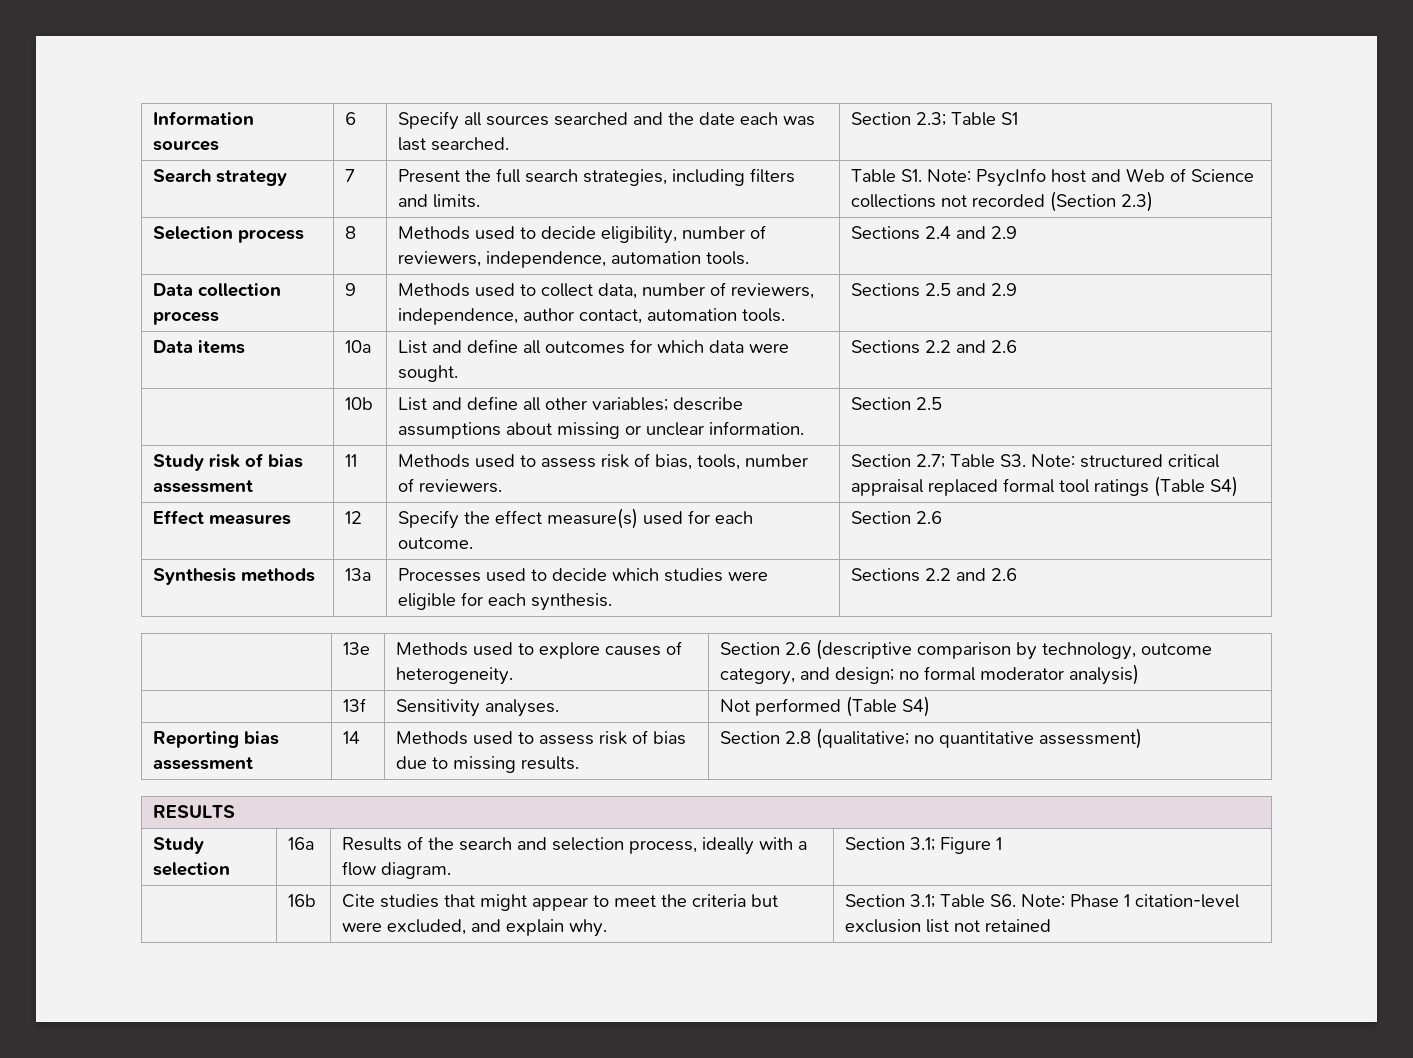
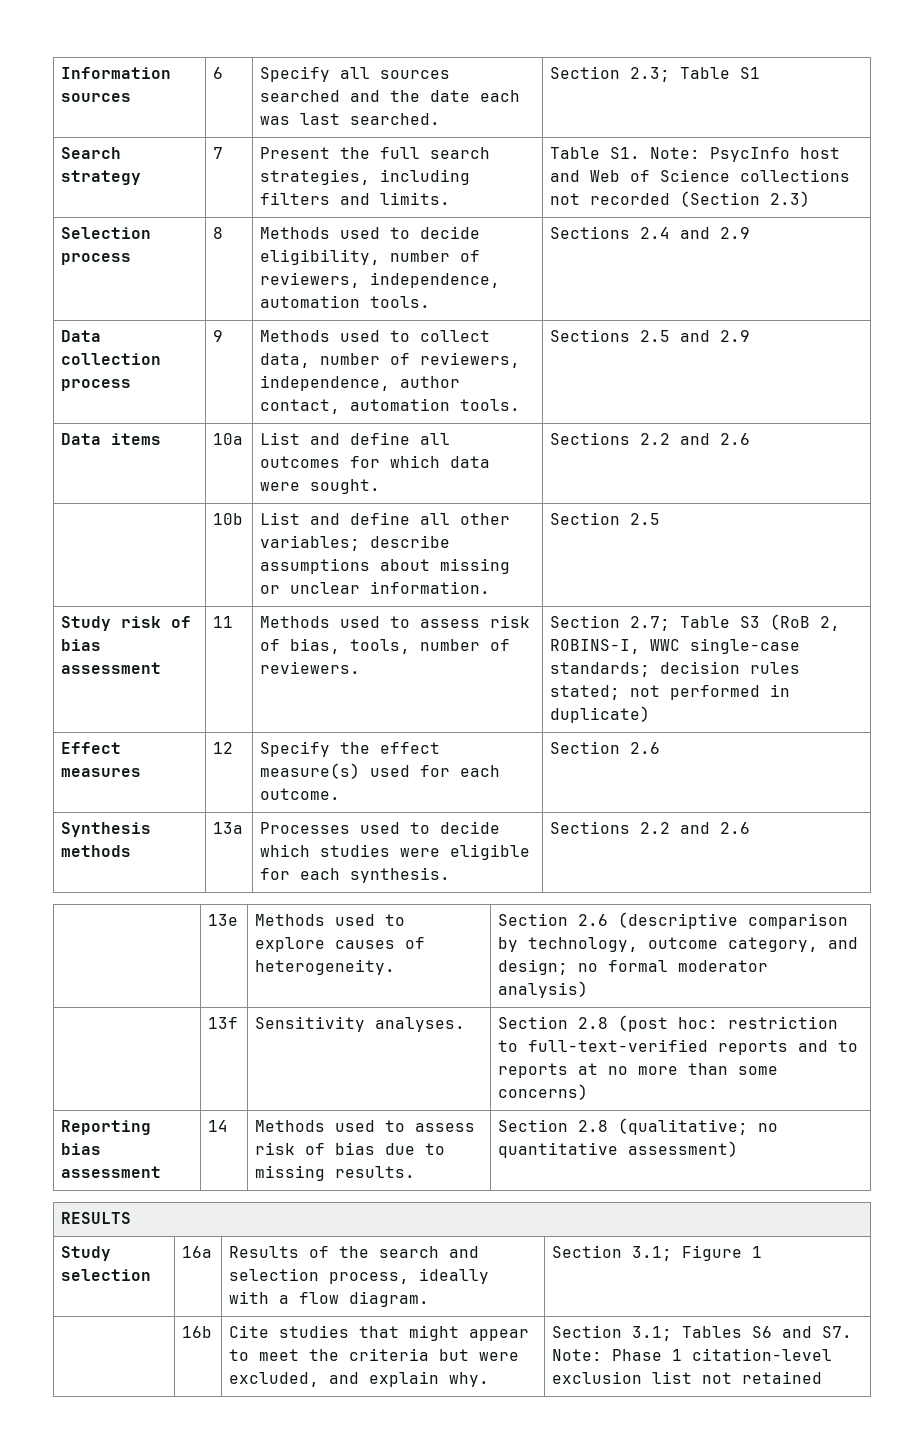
- Study risk of bias assessment | 11 | Methods used to assess risk of bias, tools, number of reviewers. | Section 2.7; Table S3. Note: structured critical appraisal replaced formal tool ratings (Table S4)
+ Study risk of bias assessment | 11 | Methods used to assess risk of bias, tools, number of reviewers. | Section 2.7; Table S3 (RoB 2, ROBINS-I, WWC single-case standards; decision rules stated; not performed in duplicate)
- | 13f | Sensitivity analyses. | Not performed (Table S4)
+ | 13f | Sensitivity analyses. | Section 2.8 (post hoc: restriction to full-text-verified reports and to reports at no more than some concerns)
- | 16b | Cite studies that might appear to meet the criteria but were excluded, and explain why. | Section 3.1; Table S6. Note: Phase 1 citation-level exclusion list not retained
+ | 16b | Cite studies that might appear to meet the criteria but were excluded, and explain why. | Section 3.1; Tables S6 and S7. Note: Phase 1 citation-level exclusion list not retained

